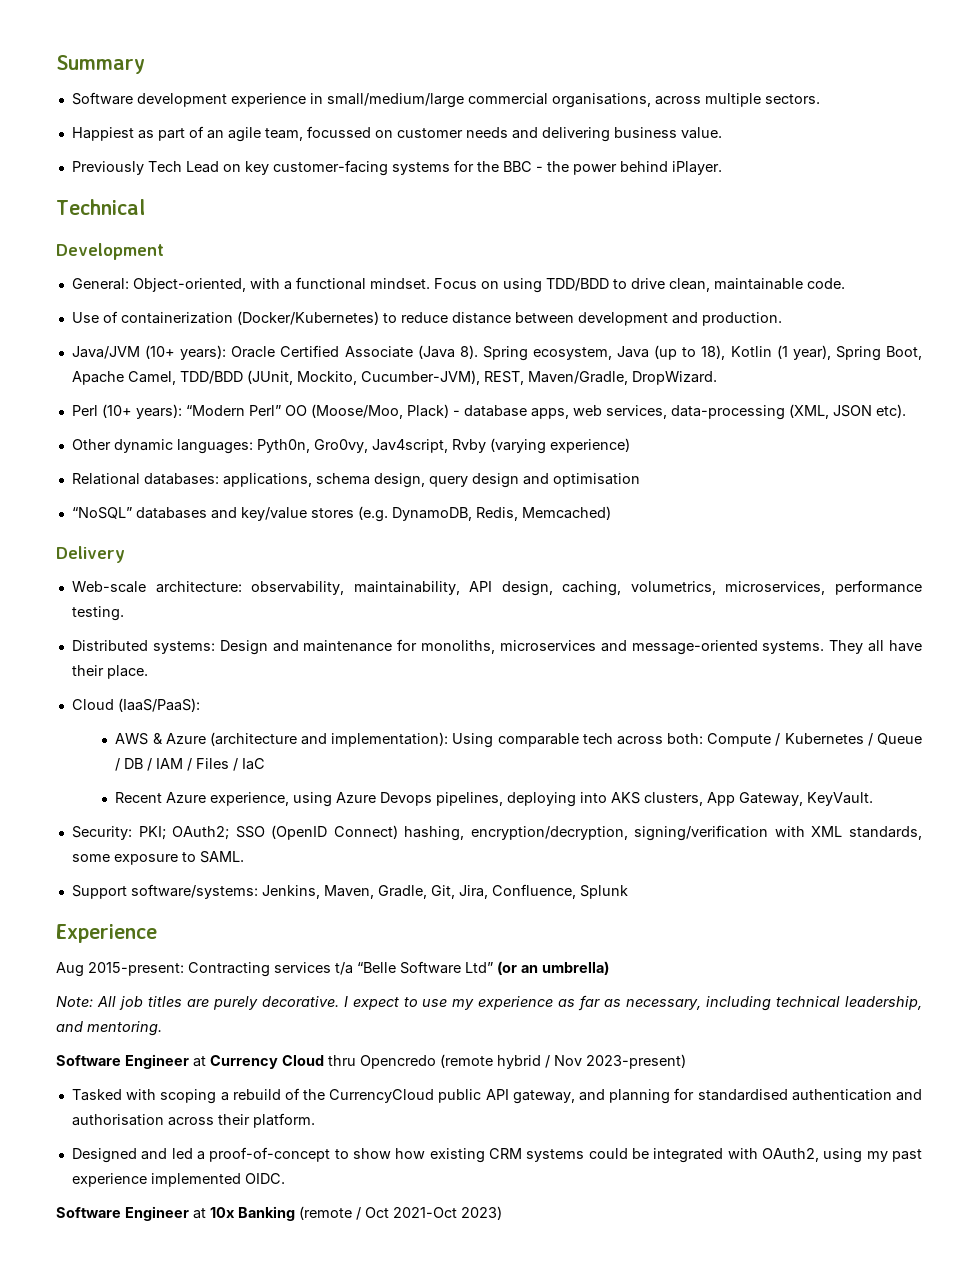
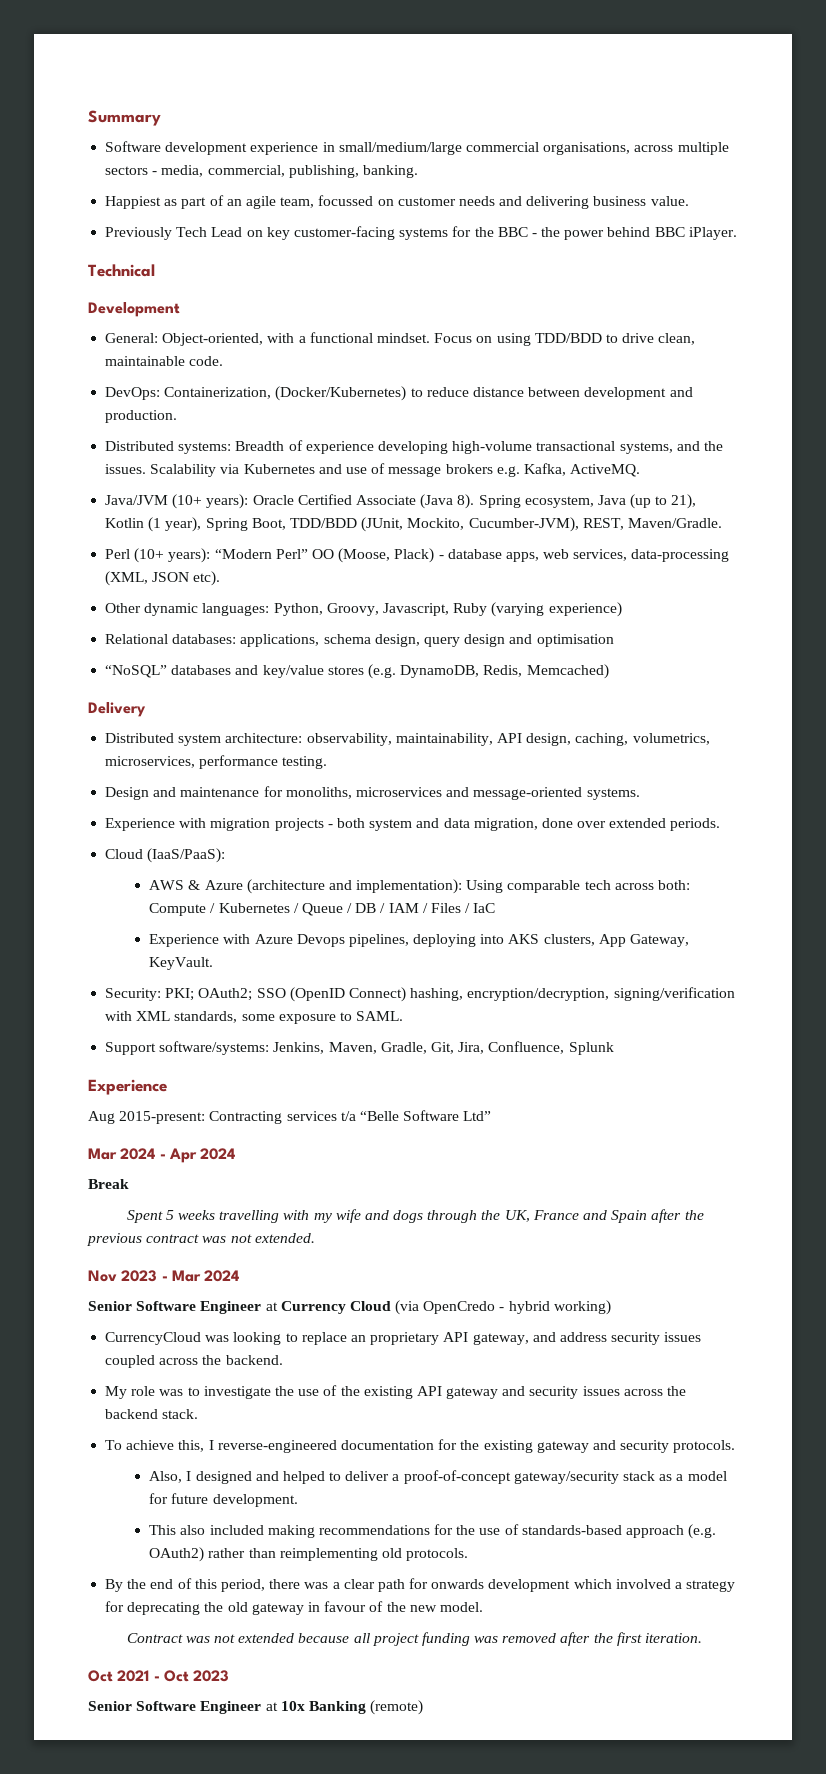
- Software development experience in small/medium/large commercial organisations, across multiple sectors.
+ Software development experience in small/medium/large commercial organisations, across multiple sectors - media, commercial, publishing, banking.
- Previously Tech Lead on key customer-facing systems for the BBC - the power behind iPlayer.
+ Previously Tech Lead on key customer-facing systems for the BBC - the power behind BBC iPlayer.
- Use of containerization (Docker/Kubernetes) to reduce distance between development and production.
+ DevOps: Containerization, (Docker/Kubernetes) to reduce distance between development and production.
+ Distributed systems: Breadth of experience developing high-volume transactional systems, and the issues. Scalability via Kubernetes and use of message brokers e.g. Kafka, ActiveMQ.
- Spring ecosystem, Java (up to 18), Kotlin (1 year), Spring Boot, Apache Camel, TDD/BDD (JUnit, Mockito, Cucumber-JVM), REST, Maven/Gradle, DropWizard.
+ Spring ecosystem, Java (up to 21), Kotlin (1 year), Spring Boot, TDD/BDD (JUnit, Mockito, Cucumber-JVM), REST, Maven/Gradle.
- Perl (10+ years): “Modern Perl” OO (Moose/Moo, Plack) - database apps, web services, data-processing (XML, JSON etc).
+ Perl (10+ years): “Modern Perl” OO (Moose, Plack) - database apps, web services, data-processing (XML, JSON etc).
- Other dynamic languages: Pyth0n, Gro0vy, Jav4script, Rvby (varying experience)
+ Other dynamic languages: Python, Groovy, Javascript, Ruby (varying experience)
- Web-scale architecture: observability, maintainability, API design, caching, volumetrics, microservices, performance testing.
+ Distributed system architecture: observability, maintainability, API design, caching, volumetrics, microservices, performance testing.
- Distributed systems: Design and maintenance for monoliths, microservices and message-oriented systems. They all have their place.
+ Design and maintenance for monoliths, microservices and message-oriented systems.
+ Experience with migration projects - both system and data migration, done over extended periods.
- Recent Azure experience, using Azure Devops pipelines, deploying into AKS clusters, App Gateway, KeyVault.
+ Experience with Azure Devops pipelines, deploying into AKS clusters, App Gateway, KeyVault.
- Aug 2015-present: Contracting services t/a “Belle Software Ltd” (or an umbrella)
- Note: All job titles are purely decorative. I expect to use my experience as far as necessary, including technical leadership, and mentoring.
- Software Engineer at Currency Cloud thru Opencredo (remote hybrid / Nov 2023-present)
- Tasked with scoping a rebuild of the CurrencyCloud public API gateway, and planning for standardised authentication and authorisation across their platform.
- Designed and led a proof-of-concept to show how existing CRM systems could be integrated with OAuth2, using my past experience implemented OIDC.
- Software Engineer at 10x Banking (remote / Oct 2021-Oct 2023)
+ Aug 2015-present: Contracting services t/a “Belle Software Ltd”
+ Mar 2024 - Apr 2024
+ Break
+ Spent 5 weeks travelling with my wife and dogs through the UK, France and Spain after the previous contract was not extended.
+ Nov 2023 - Mar 2024
+ Senior Software Engineer at Currency Cloud (via OpenCredo - hybrid working)
+ CurrencyCloud was looking to replace an proprietary API gateway, and address security issues coupled across the backend.
+ My role was to investigate the use of the existing API gateway and security issues across the backend stack.
+ To achieve this, I reverse-engineered documentation for the existing gateway and security protocols.
+ Also, I designed and helped to deliver a proof-of-concept gateway/security stack as a model for future development.
+ This also included making recommendations for the use of standards-based approach (e.g. OAuth2) rather than reimplementing old protocols.
+ By the end of this period, there was a clear path for onwards development which involved a strategy for deprecating the old gateway in favour of the new model.
+ Contract was not extended because all project funding was removed after the first iteration.
+ Oct 2021 - Oct 2023
+ Senior Software Engineer at 10x Banking (remote)

